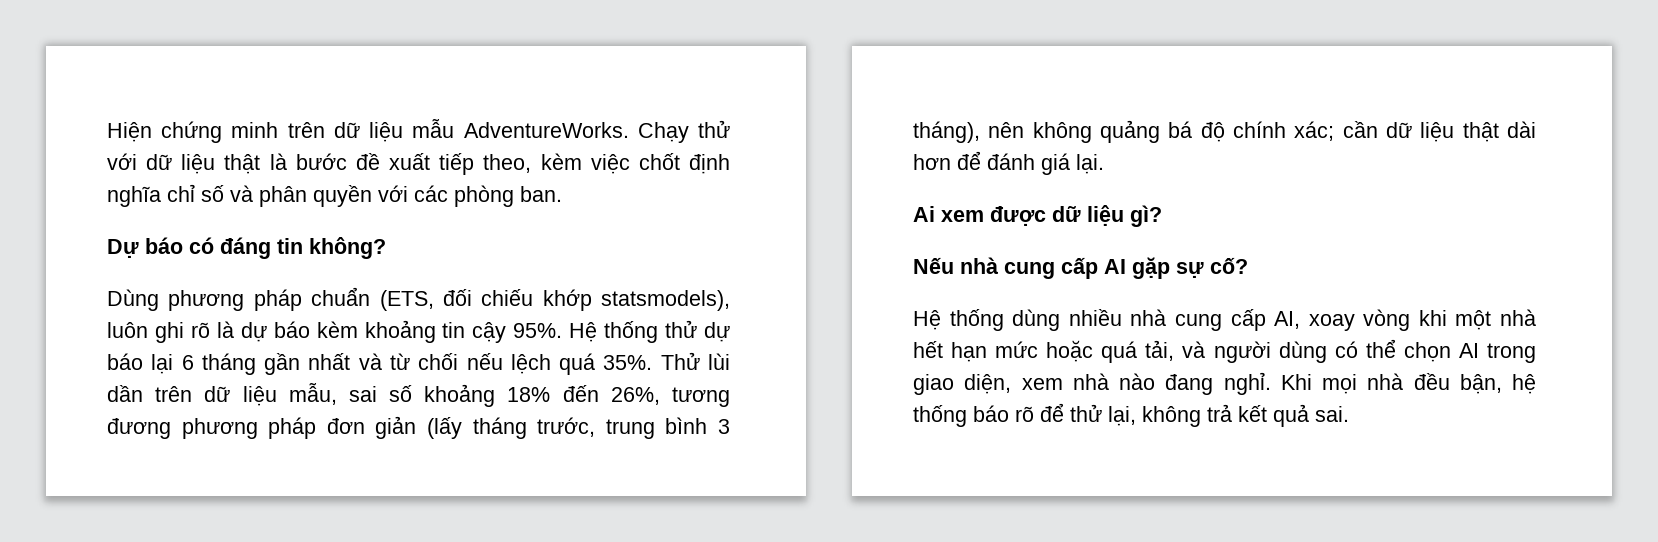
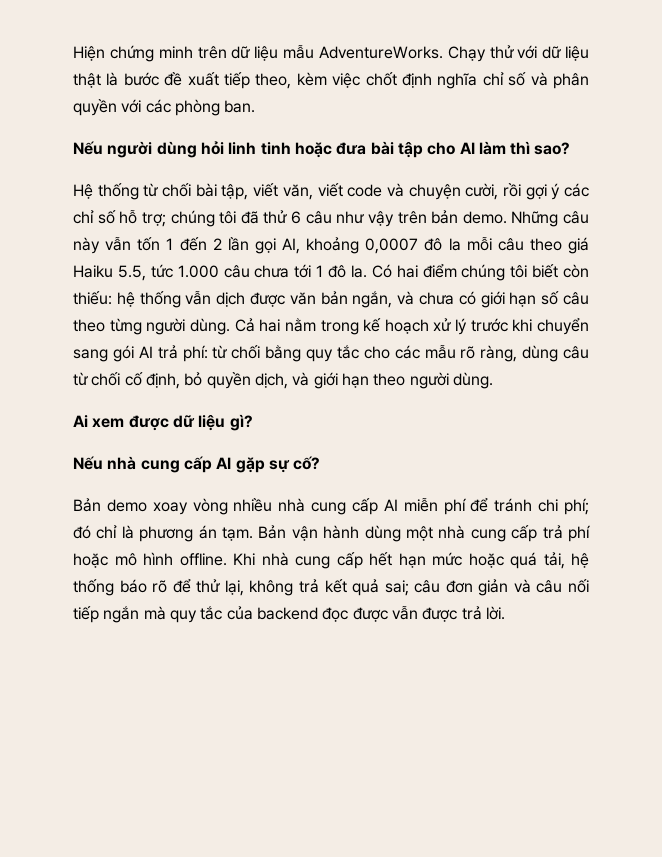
- Dự báo có đáng tin không?
- Dùng phương pháp chuẩn (ETS, đối chiếu khớp statsmodels), luôn ghi rõ là dự báo kèm khoảng tin cậy 95%. Hệ thống thử dự báo lại 6 tháng gần nhất và từ chối nếu lệch quá 35%. Thử lùi dần trên dữ liệu mẫu, sai số khoảng 18% đến 26%, tương đương phương pháp đơn giản (lấy tháng trước, trung bình 3 tháng), nên không quảng bá độ chính xác; cần dữ liệu thật dài hơn để đánh giá lại.
+ Nếu người dùng hỏi linh tinh hoặc đưa bài tập cho AI làm thì sao?
+ Hệ thống từ chối bài tập, viết văn, viết code và chuyện cười, rồi gợi ý các chỉ số hỗ trợ; chúng tôi đã thử 6 câu như vậy trên bản demo. Những câu này vẫn tốn 1 đến 2 lần gọi AI, khoảng 0,0007 đô la mỗi câu theo giá Haiku 5.5, tức 1.000 câu chưa tới 1 đô la. Có hai điểm chúng tôi biết còn thiếu: hệ thống vẫn dịch được văn bản ngắn, và chưa có giới hạn số câu theo từng người dùng. Cả hai nằm trong kế hoạch xử lý trước khi chuyển sang gói AI trả phí: từ chối bằng quy tắc cho các mẫu rõ ràng, dùng câu từ chối cố định, bỏ quyền dịch, và giới hạn theo người dùng.
- Hệ thống dùng nhiều nhà cung cấp AI, xoay vòng khi một nhà hết hạn mức hoặc quá tải, và người dùng có thể chọn AI trong giao diện, xem nhà nào đang nghỉ. Khi mọi nhà đều bận, hệ thống báo rõ để thử lại, không trả kết quả sai.
+ Bản demo xoay vòng nhiều nhà cung cấp AI miễn phí để tránh chi phí; đó chỉ là phương án tạm. Bản vận hành dùng một nhà cung cấp trả phí hoặc mô hình offline. Khi nhà cung cấp hết hạn mức hoặc quá tải, hệ thống báo rõ để thử lại, không trả kết quả sai; câu đơn giản và câu nối tiếp ngắn mà quy tắc của backend đọc được vẫn được trả lời.

